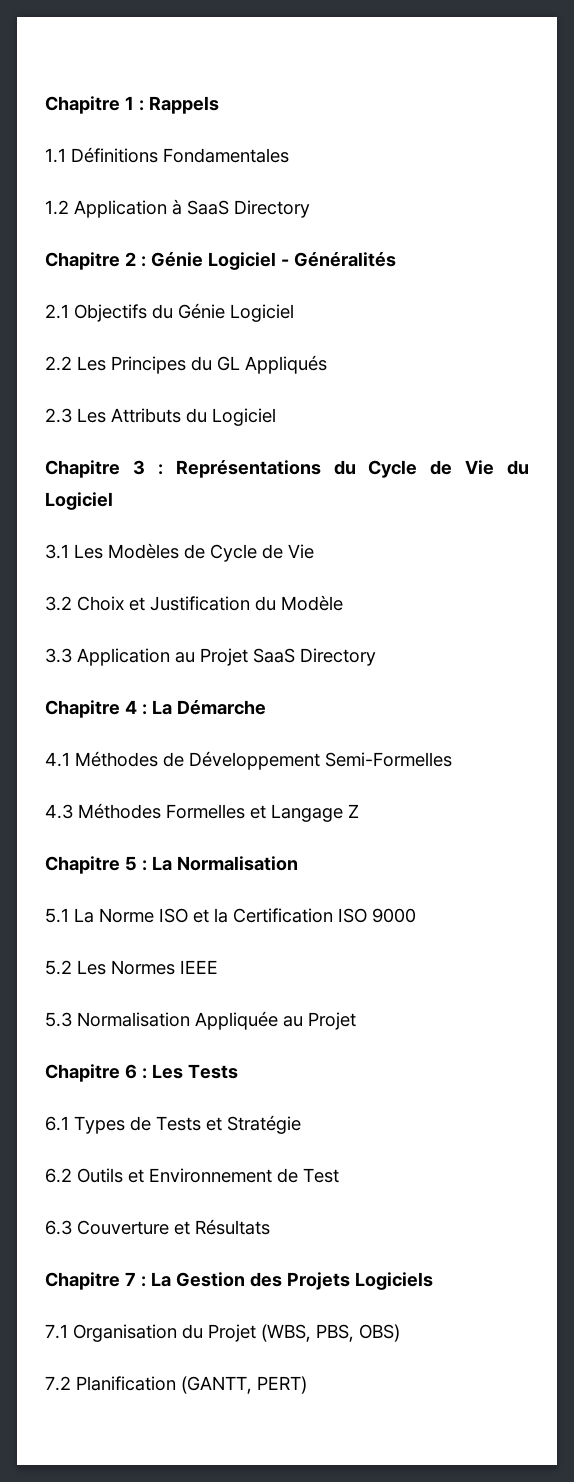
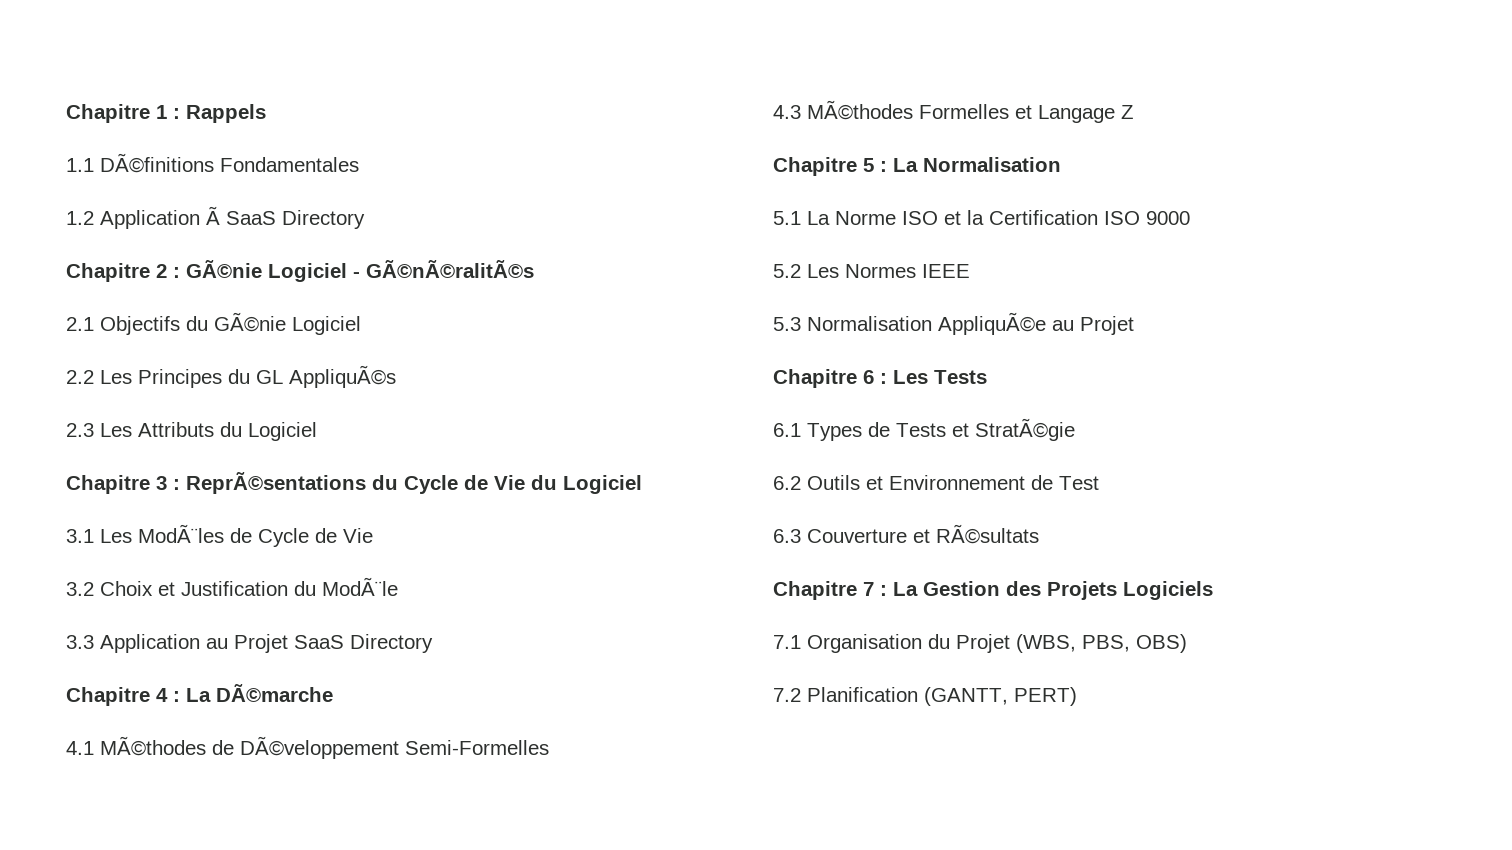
- 1.1 Définitions Fondamentales
+ 1.1 DÃ©finitions Fondamentales
- 1.2 Application à SaaS Directory
+ 1.2 Application Ã SaaS Directory
- Chapitre 2 : Génie Logiciel - Généralités
+ Chapitre 2 : GÃ©nie Logiciel - GÃ©nÃ©ralitÃ©s
- 2.1 Objectifs du Génie Logiciel
+ 2.1 Objectifs du GÃ©nie Logiciel
- 2.2 Les Principes du GL Appliqués
+ 2.2 Les Principes du GL AppliquÃ©s
- Chapitre 3 : Représentations du Cycle de Vie du Logiciel
+ Chapitre 3 : ReprÃ©sentations du Cycle de Vie du Logiciel
- 3.1 Les Modèles de Cycle de Vie
+ 3.1 Les ModÃ¨les de Cycle de Vie
- 3.2 Choix et Justification du Modèle
+ 3.2 Choix et Justification du ModÃ¨le
- Chapitre 4 : La Démarche
+ Chapitre 4 : La DÃ©marche
- 4.1 Méthodes de Développement Semi-Formelles
+ 4.1 MÃ©thodes de DÃ©veloppement Semi-Formelles
- 4.3 Méthodes Formelles et Langage Z
+ 4.3 MÃ©thodes Formelles et Langage Z
- 5.3 Normalisation Appliquée au Projet
+ 5.3 Normalisation AppliquÃ©e au Projet
- 6.1 Types de Tests et Stratégie
+ 6.1 Types de Tests et StratÃ©gie
- 6.3 Couverture et Résultats
+ 6.3 Couverture et RÃ©sultats

